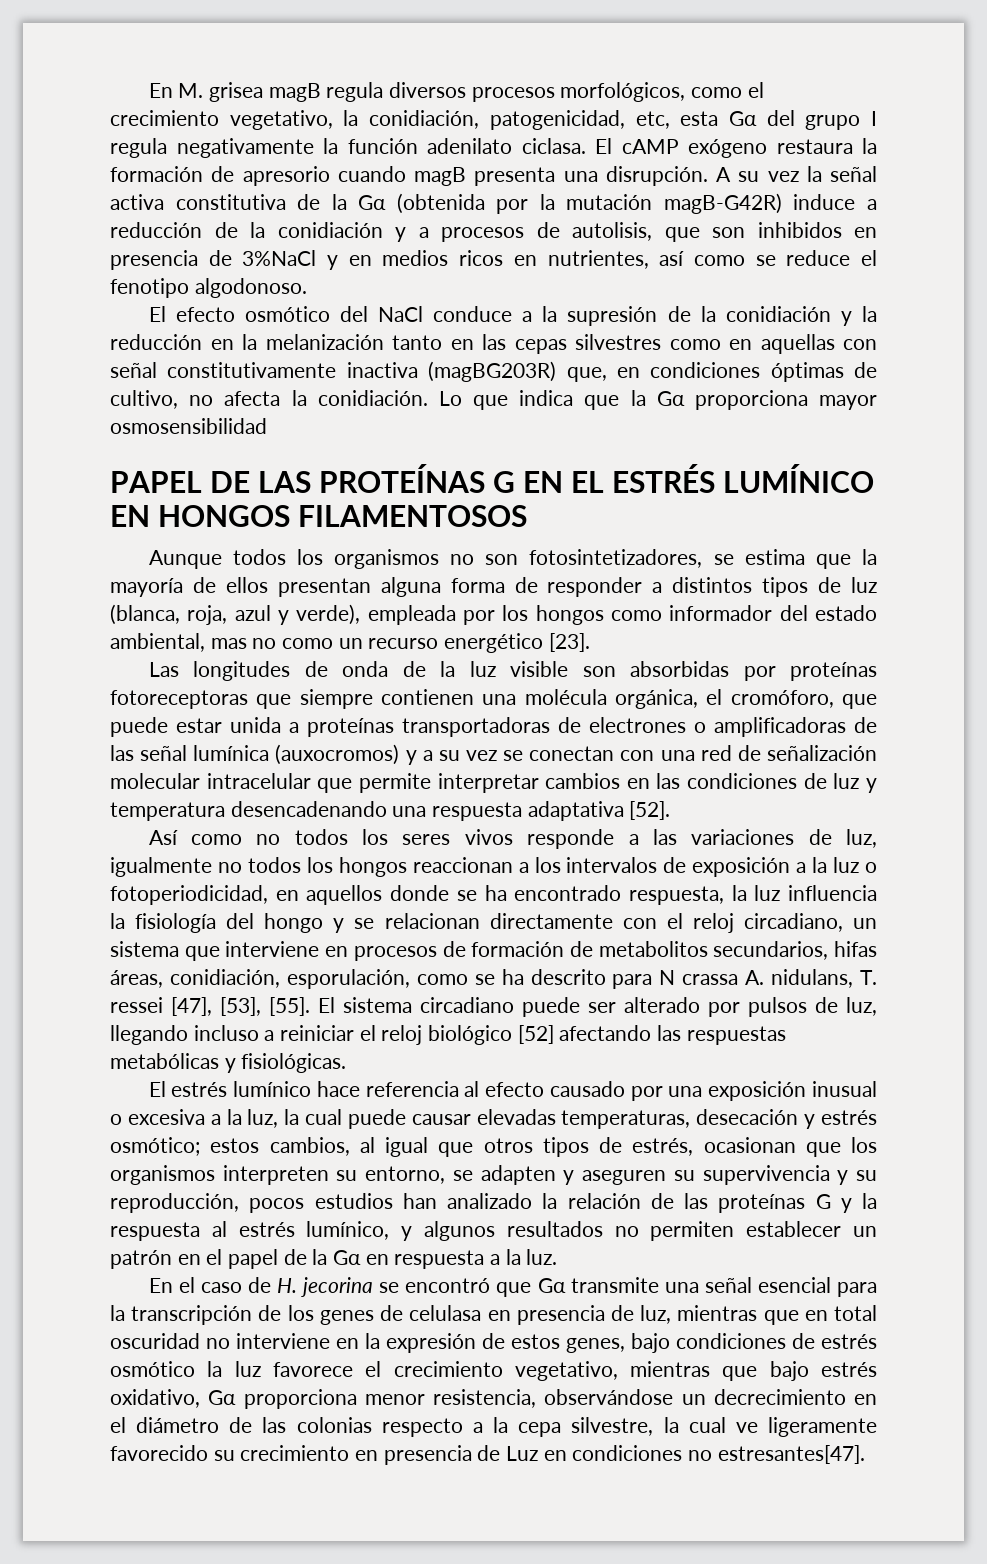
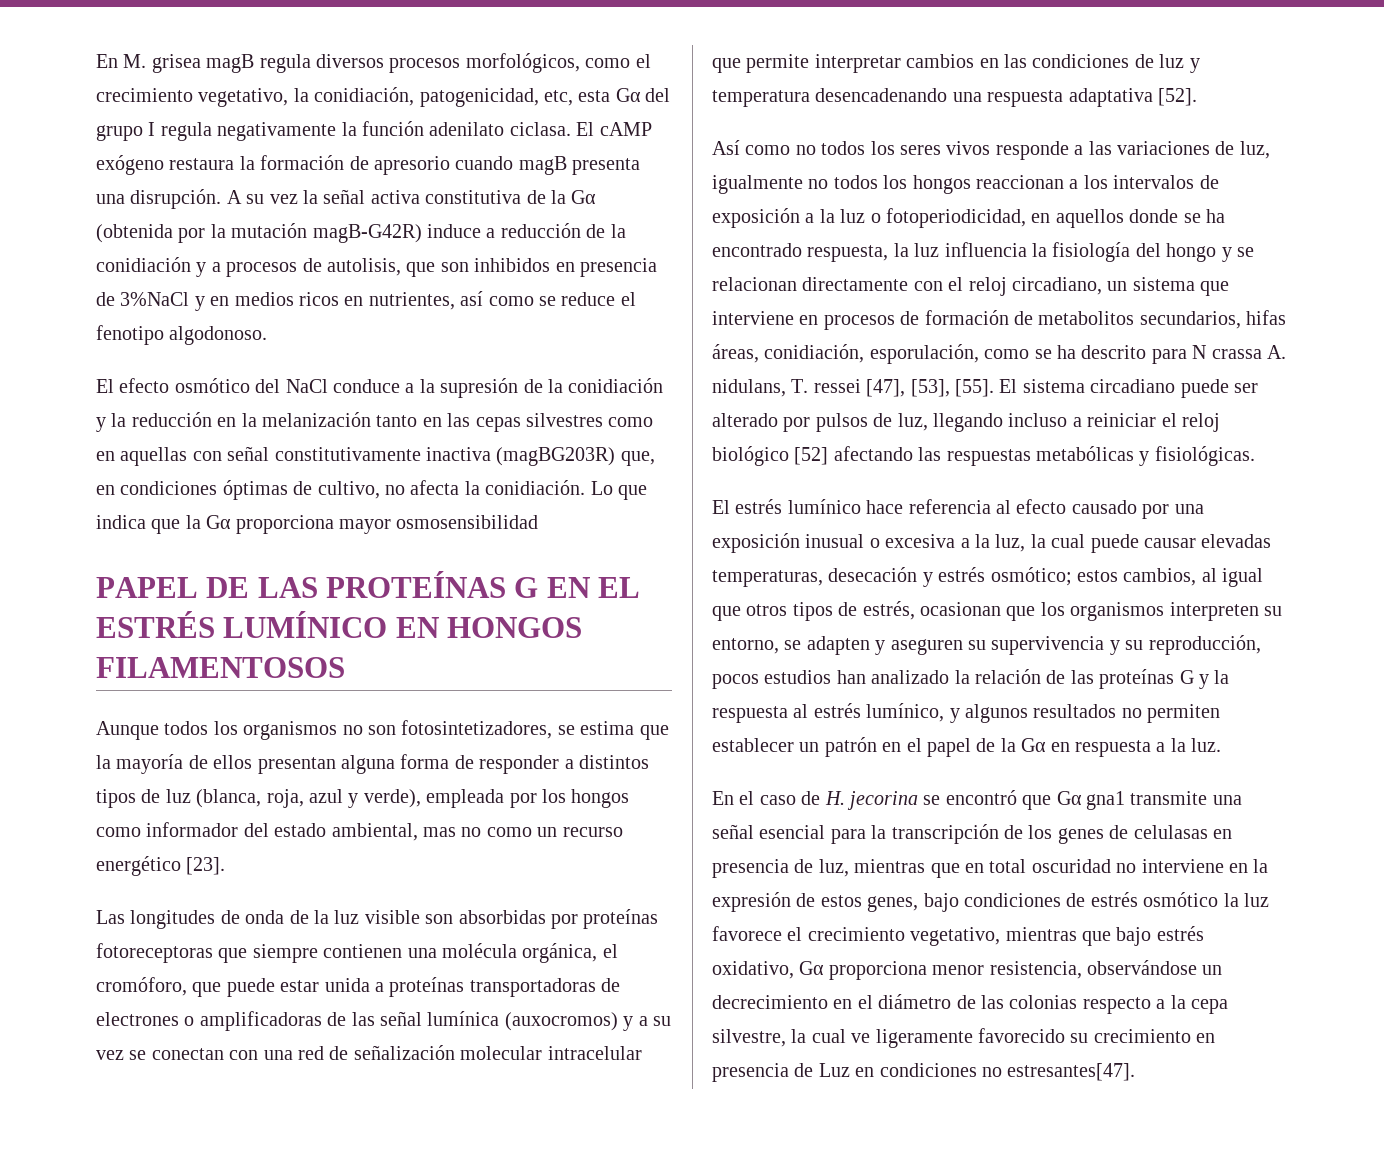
- En el caso de H. jecorina se encontró que Gα transmite una señal esencial para la transcripción de los genes de celulasa en presencia de luz, mientras que en total oscuridad no interviene en la expresión de estos genes, bajo condiciones de estrés osmótico la luz favorece el crecimiento vegetativo, mientras que bajo estrés oxidativo, Gα proporciona menor resistencia, observándose un decrecimiento en el diámetro de las colonias respecto a la cepa silvestre, la cual ve ligeramente favorecido su crecimiento en presencia de Luz en condiciones no estresantes[47].
+ En el caso de H. jecorina se encontró que Gα gna1 transmite una señal esencial para la transcripción de los genes de celulasas en presencia de luz, mientras que en total oscuridad no interviene en la expresión de estos genes, bajo condiciones de estrés osmótico la luz favorece el crecimiento vegetativo, mientras que bajo estrés oxidativo, Gα proporciona menor resistencia, observándose un decrecimiento en el diámetro de las colonias respecto a la cepa silvestre, la cual ve ligeramente favorecido su crecimiento en presencia de Luz en condiciones no estresantes[47].

